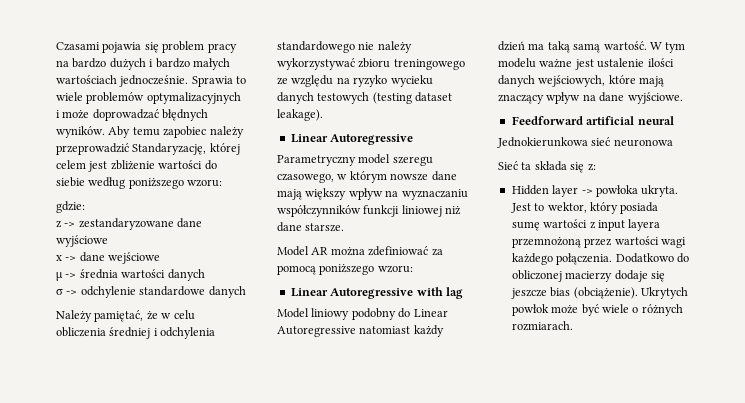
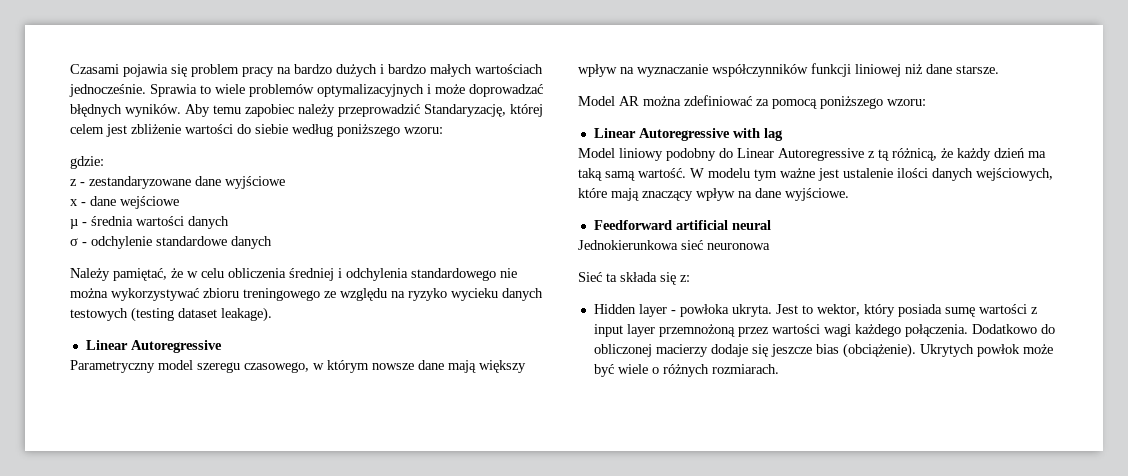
- z -> zestandaryzowane dane wyjściowe
+ z - zestandaryzowane dane wyjściowe
- x -> dane wejściowe
+ x - dane wejściowe
- µ -> średnia wartości danych
+ µ - średnia wartości danych
- σ -> odchylenie standardowe danych
+ σ - odchylenie standardowe danych
- Należy pamiętać, że w celu obliczenia średniej i odchylenia standardowego nie należy wykorzystywać zbioru treningowego ze względu na ryzyko wycieku danych testowych (testing dataset leakage).
+ Należy pamiętać, że w celu obliczenia średniej i odchylenia standardowego nie można wykorzystywać zbioru treningowego ze względu na ryzyko wycieku danych testowych (testing dataset leakage).
- Parametryczny model szeregu czasowego, w którym nowsze dane mają większy wpływ na wyznaczaniu współczynników funkcji liniowej niż dane starsze.
+ Parametryczny model szeregu czasowego, w którym nowsze dane mają większy wpływ na wyznaczanie współczynników funkcji liniowej niż dane starsze.
- Model liniowy podobny do Linear Autoregressive natomiast każdy dzień ma taką samą wartość.
+ Model liniowy podobny do Linear Autoregressive z tą różnicą, że każdy dzień ma taką samą wartość.
- W tym modelu ważne jest ustalenie ilości danych wejściowych, które mają znaczący wpływ na dane wyjściowe.
+ W modelu tym ważne jest ustalenie ilości danych wejściowych, które mają znaczący wpływ na dane wyjściowe.
- Hidden layer -> powłoka ukryta.
+ Hidden layer - powłoka ukryta.
- Jest to wektor, który posiada sumę wartości z input layera przemnożoną przez wartości wagi każdego połączenia.
+ Jest to wektor, który posiada sumę wartości z input layer przemnożoną przez wartości wagi każdego połączenia.

